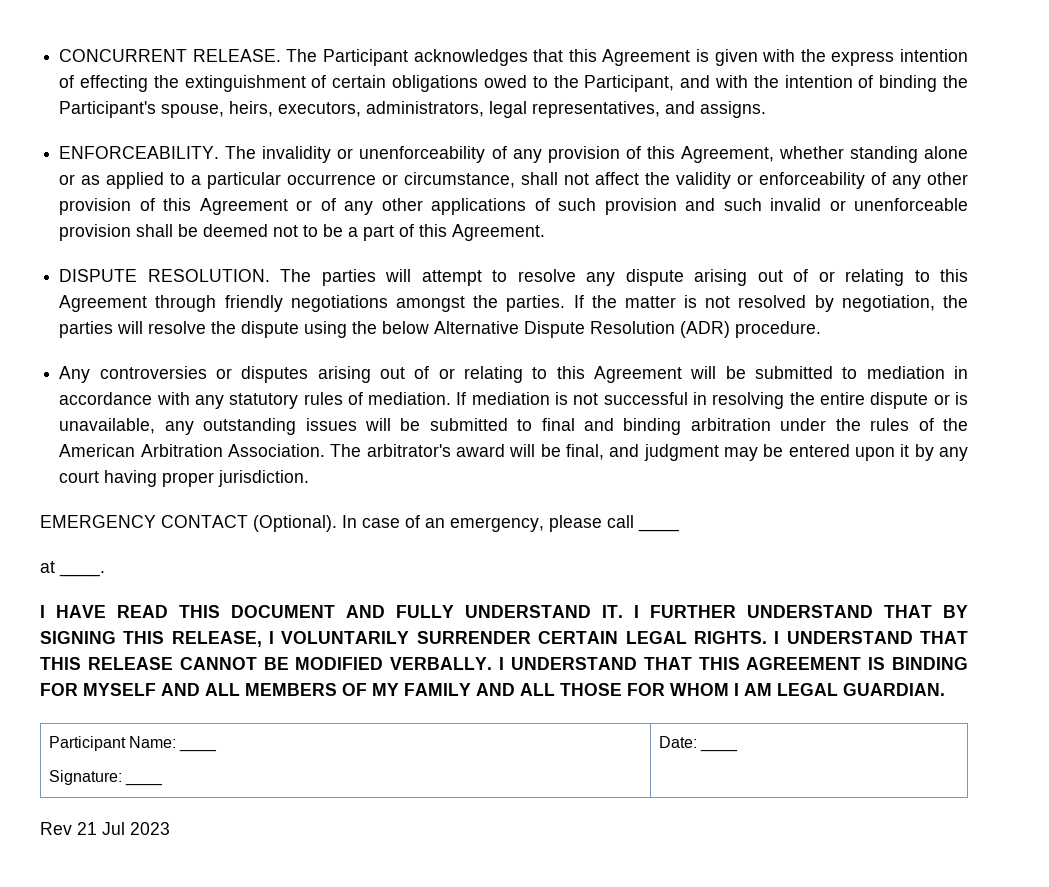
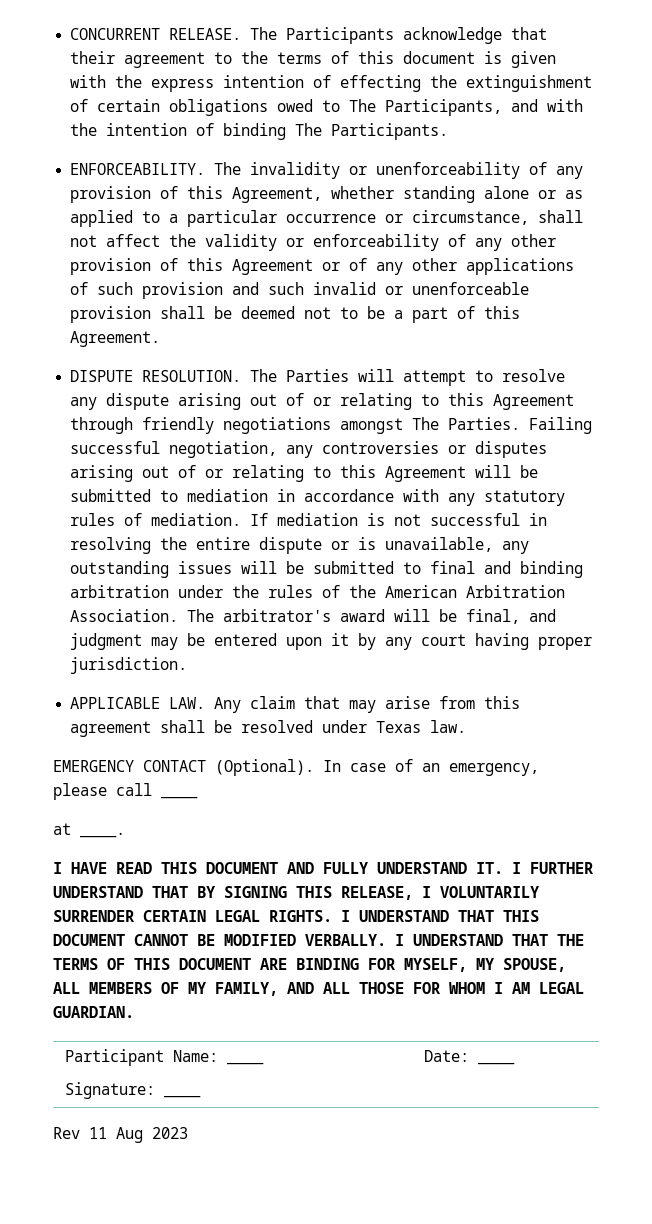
- The Participant acknowledges that this Agreement is given with the express intention of effecting the extinguishment of certain obligations owed to the Participant, and with the intention of binding the Participant's spouse, heirs, executors, administrators, legal representatives, and assigns.
+ The Participants acknowledge that their agreement to the terms of this document is given with the express intention of effecting the extinguishment of certain obligations owed to The Participants, and with the intention of binding The Participants.
- The parties will attempt to resolve any dispute arising out of or relating to this Agreement through friendly negotiations amongst the parties. If the matter is not resolved by negotiation, the parties will resolve the dispute using the below Alternative Dispute Resolution (ADR) procedure.
- Any controversies or disputes arising out of or relating to this Agreement will be submitted to mediation in accordance with any statutory rules of mediation.
+ The Parties will attempt to resolve any dispute arising out of or relating to this Agreement through friendly negotiations amongst The Parties. Failing successful negotiation, any controversies or disputes arising out of or relating to this Agreement will be submitted to mediation in accordance with any statutory rules of mediation.
+ APPLICABLE LAW. Any claim that may arise from this agreement shall be resolved under Texas law.
- I UNDERSTAND THAT THIS RELEASE CANNOT BE MODIFIED VERBALLY.
+ I UNDERSTAND THAT THIS DOCUMENT CANNOT BE MODIFIED VERBALLY.
- I UNDERSTAND THAT THIS AGREEMENT IS BINDING FOR MYSELF AND ALL MEMBERS OF MY FAMILY AND ALL THOSE FOR WHOM I AM LEGAL GUARDIAN.
+ I UNDERSTAND THAT THE TERMS OF THIS DOCUMENT ARE BINDING FOR MYSELF, MY SPOUSE, ALL MEMBERS OF MY FAMILY, AND ALL THOSE FOR WHOM I AM LEGAL GUARDIAN.
- Rev 21 Jul 2023
+ Rev 11 Aug 2023

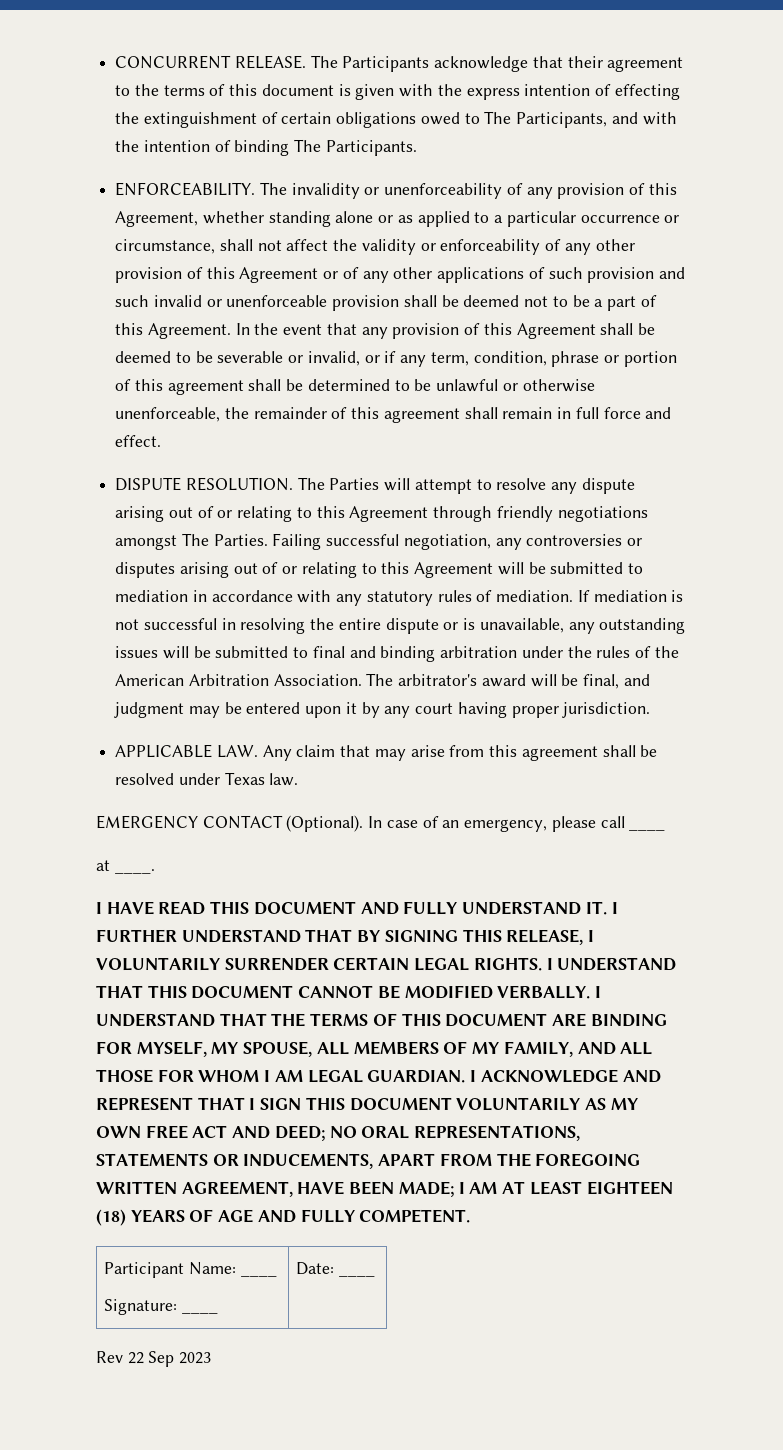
+ In the event that any provision of this Agreement shall be deemed to be severable or invalid, or if any term, condition, phrase or portion of this agreement shall be determined to be unlawful or otherwise unenforceable, the remainder of this agreement shall remain in full force and effect.
+ I ACKNOWLEDGE AND REPRESENT THAT I SIGN THIS DOCUMENT VOLUNTARILY AS MY OWN FREE ACT AND DEED; NO ORAL REPRESENTATIONS, STATEMENTS OR INDUCEMENTS, APART FROM THE FOREGOING WRITTEN AGREEMENT, HAVE BEEN MADE; I AM AT LEAST EIGHTEEN (18) YEARS OF AGE AND FULLY COMPETENT.
- Rev 11 Aug 2023
+ Rev 22 Sep 2023

